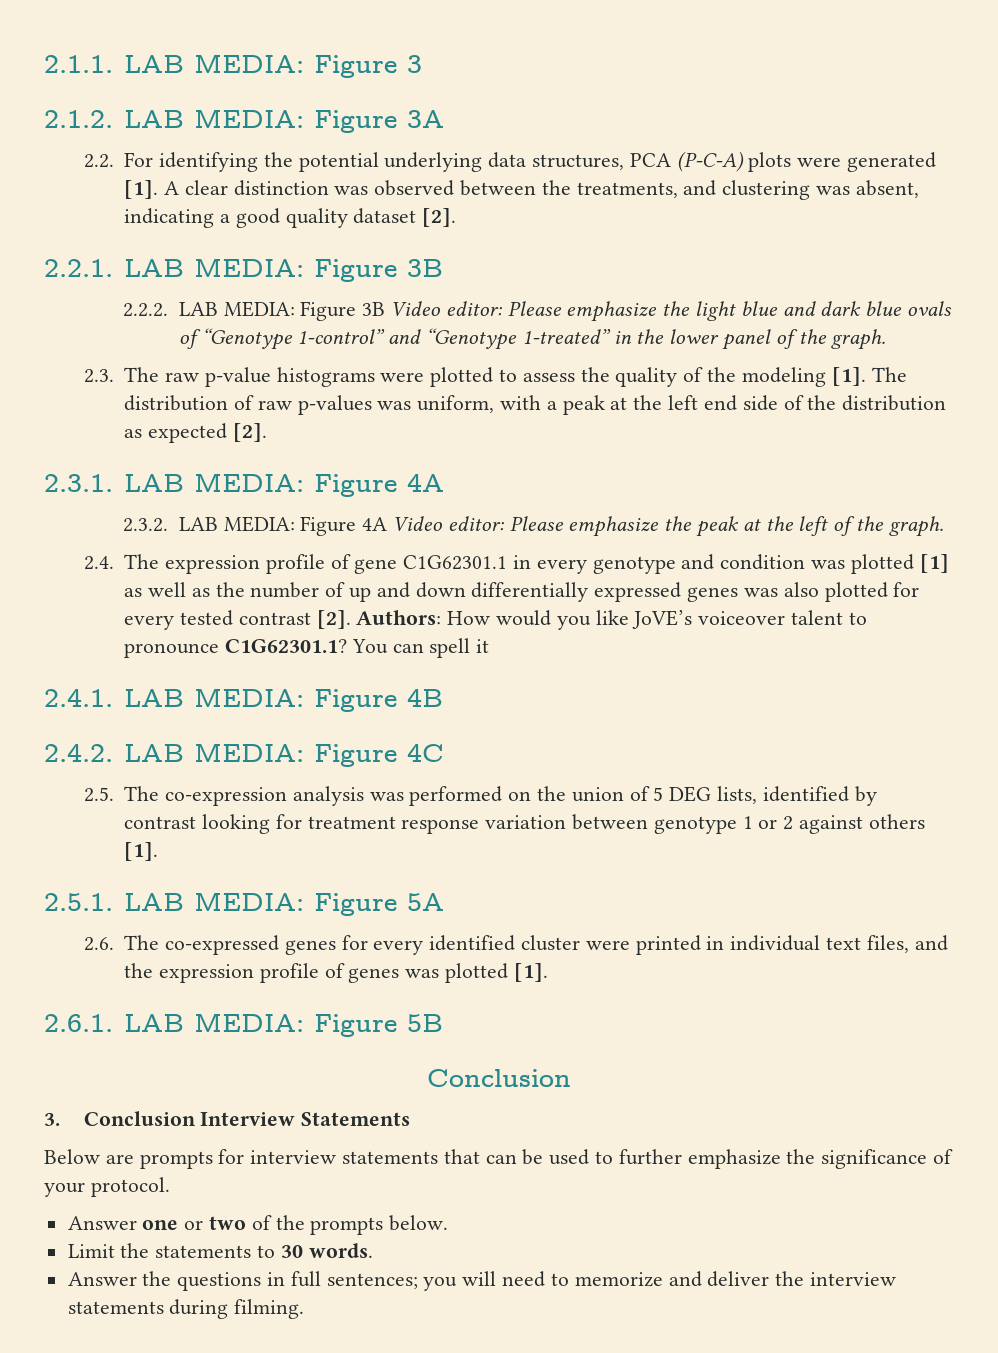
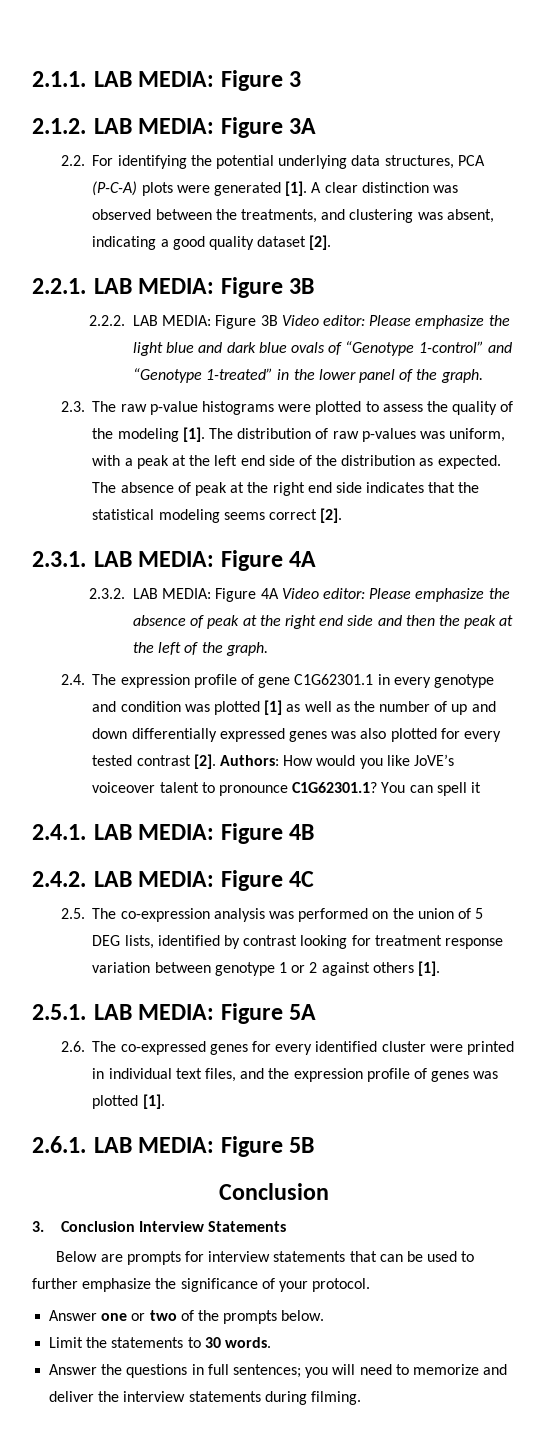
- The distribution of raw p-values was uniform, with a peak at the left end side of the distribution as expected [2].
+ The distribution of raw p-values was uniform, with a peak at the left end side of the distribution as expected. The absence of peak at the right end side indicates that the statistical modeling seems correct [2].
- 2.3.2. LAB MEDIA: Figure 4A Video editor: Please emphasize the peak at the left of the graph.
+ 2.3.2. LAB MEDIA: Figure 4A Video editor: Please emphasize the absence of peak at the right end side and then the peak at the left of the graph.

